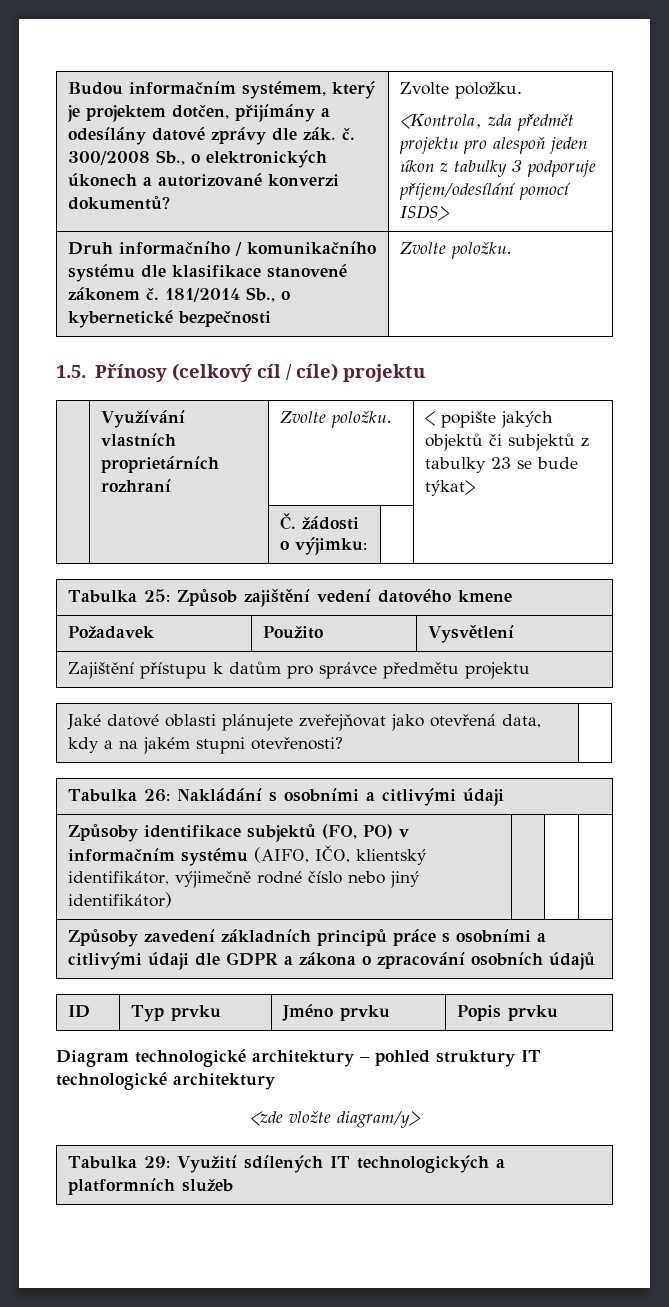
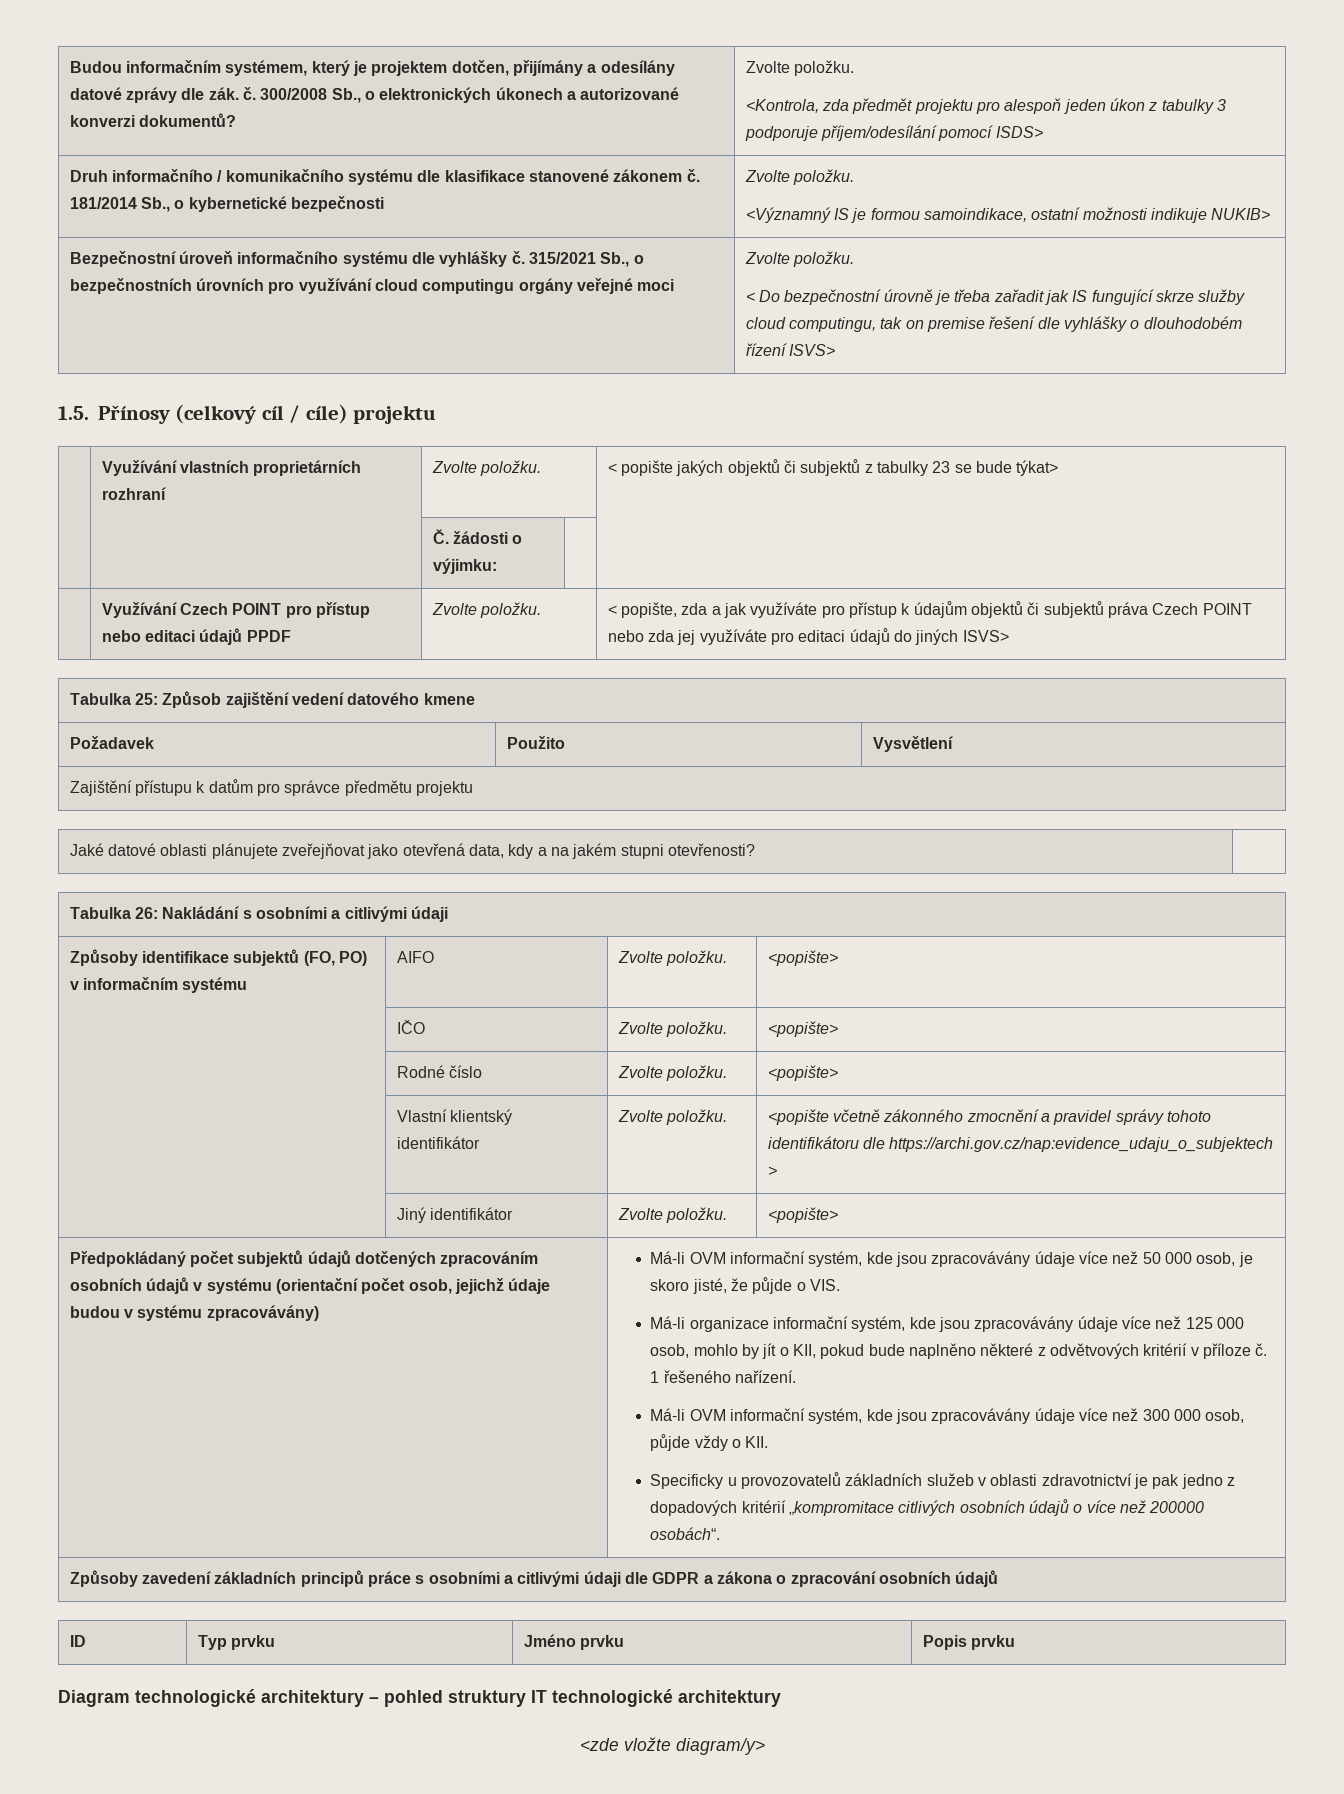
  Druh informačního / komunikačního systému dle klasifikace stanovené zákonem č. 181/2014 Sb., o kybernetické bezpečnosti | Zvolte položku.
+ <Významný IS je formou samoindikace, ostatní možnosti indikuje NUKIB>
+ Bezpečnostní úroveň informačního systému dle vyhlášky č. 315/2021 Sb., o bezpečnostních úrovních pro využívání cloud computingu orgány veřejné moci | Zvolte položku.
+ < Do bezpečnostní úrovně je třeba zařadit jak IS fungující skrze služby cloud computingu, tak on premise řešení dle vyhlášky o dlouhodobém řízení ISVS>
+ | Využívání Czech POINT pro přístup nebo editaci údajů PPDF | Zvolte položku. | < popište, zda a jak využíváte pro přístup k údajům objektů či subjektů práva Czech POINT nebo zda jej využíváte pro editaci údajů do jiných ISVS>
- Způsoby identifikace subjektů (FO, PO) v informačním systému (AIFO, IČO, klientský identifikátor, výjimečně rodné číslo nebo jiný identifikátor) | | |
+ Způsoby identifikace subjektů (FO, PO) v informačním systému | AIFO | Zvolte položku. | <popište>
+ | IČO | Zvolte položku. | <popište>
+ | Rodné číslo | Zvolte položku. | <popište>
+ | Vlastní klientský identifikátor | Zvolte položku. | <popište včetně zákonného zmocnění a pravidel správy tohoto identifikátoru dle https://archi.gov.cz/nap:evidence_udaju_o_subjektech >
+ | Jiný identifikátor | Zvolte položku. | <popište>
+ Předpokládaný počet subjektů údajů dotčených zpracováním osobních údajů v systému (orientační počet osob, jejichž údaje budou v systému zpracovávány) | Má-li OVM informační systém, kde jsou zpracovávány údaje více než 50 000 osob, je skoro jisté, že půjde o VIS.
+ Má-li organizace informační systém, kde jsou zpracovávány údaje více než 125 000 osob, mohlo by jít o KII, pokud bude naplněno některé z odvětvových kritérií v příloze č. 1 řešeného nařízení.
+ Má-li OVM informační systém, kde jsou zpracovávány údaje více než 300 000 osob, půjde vždy o KII.
+ Specificky u provozovatelů základních služeb v oblasti zdravotnictví je pak jedno z dopadových kritérií „kompromitace citlivých osobních údajů o více než 200000 osobách“.
- Tabulka 29: Využití sdílených IT technologických a platformních služeb

